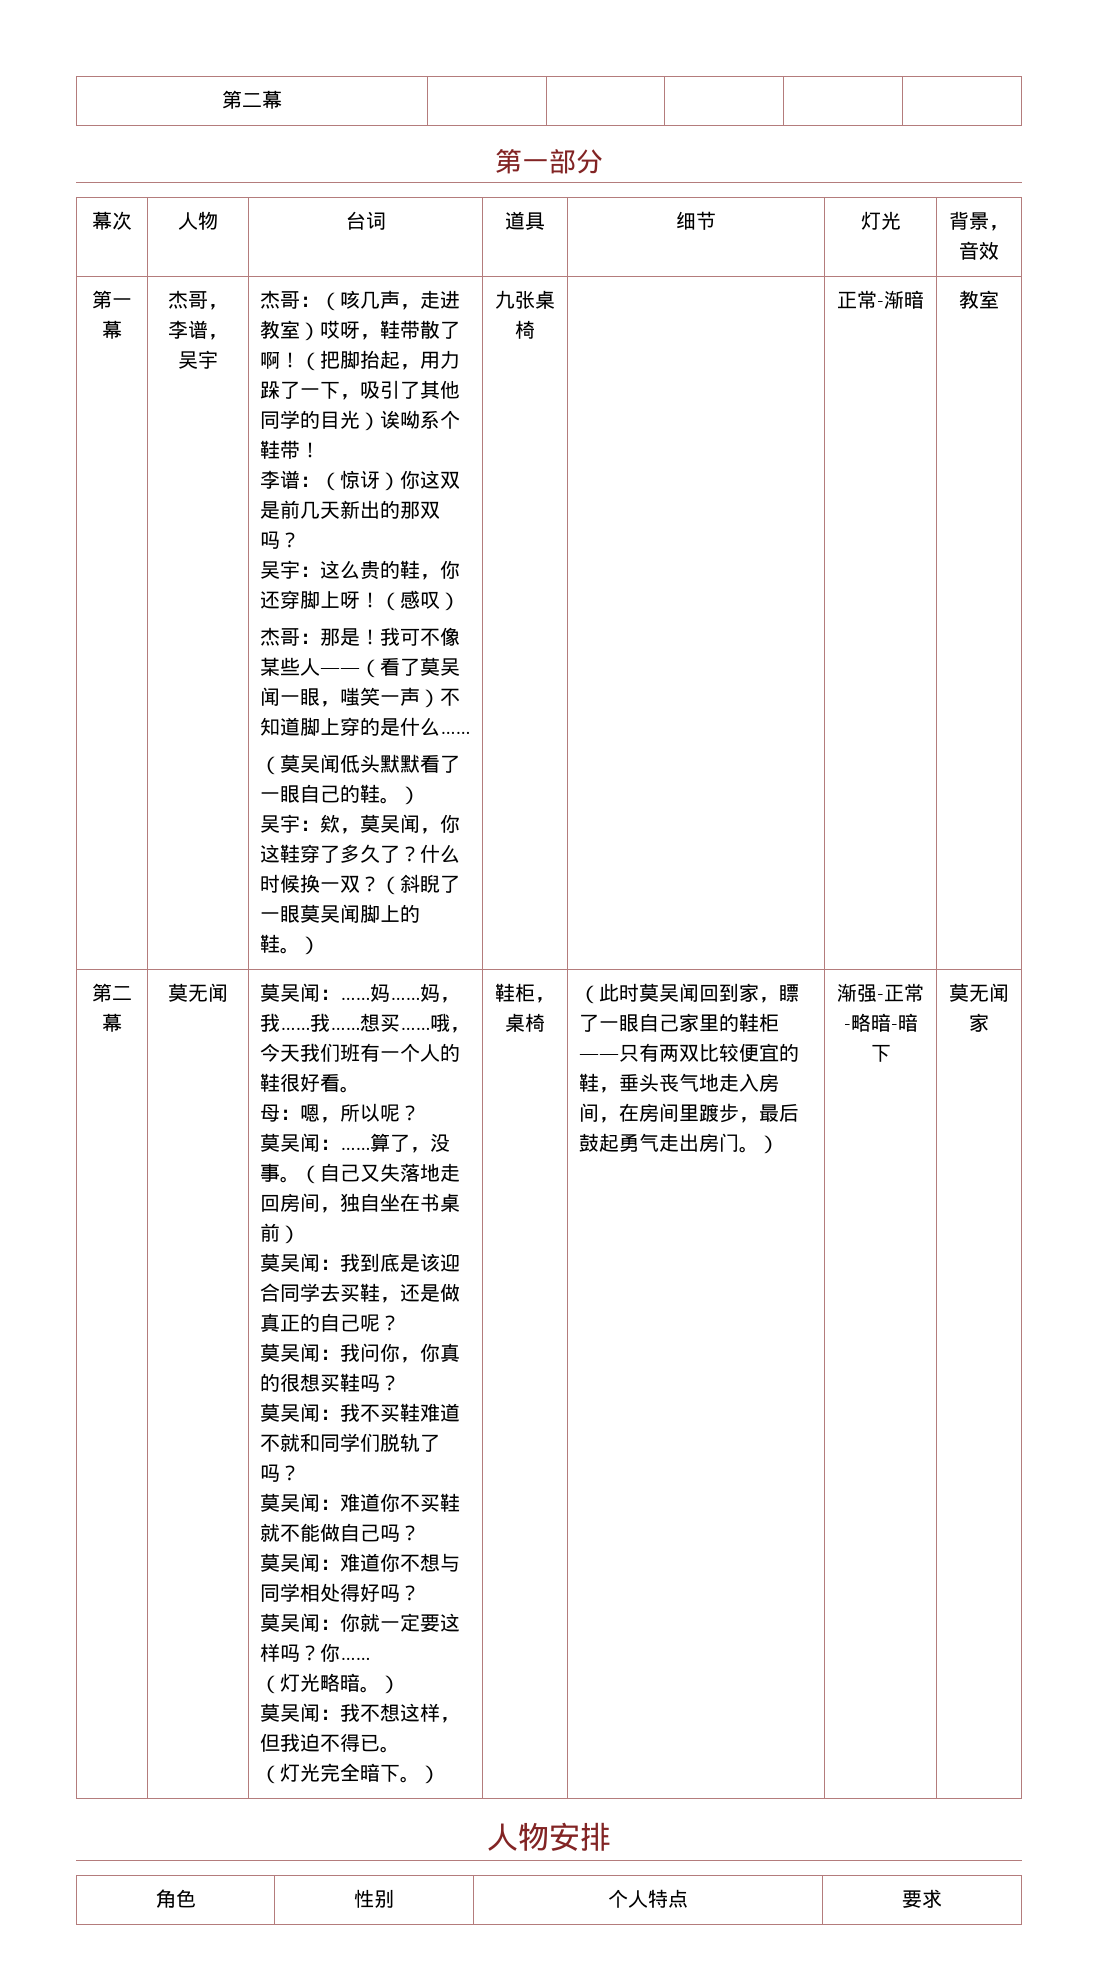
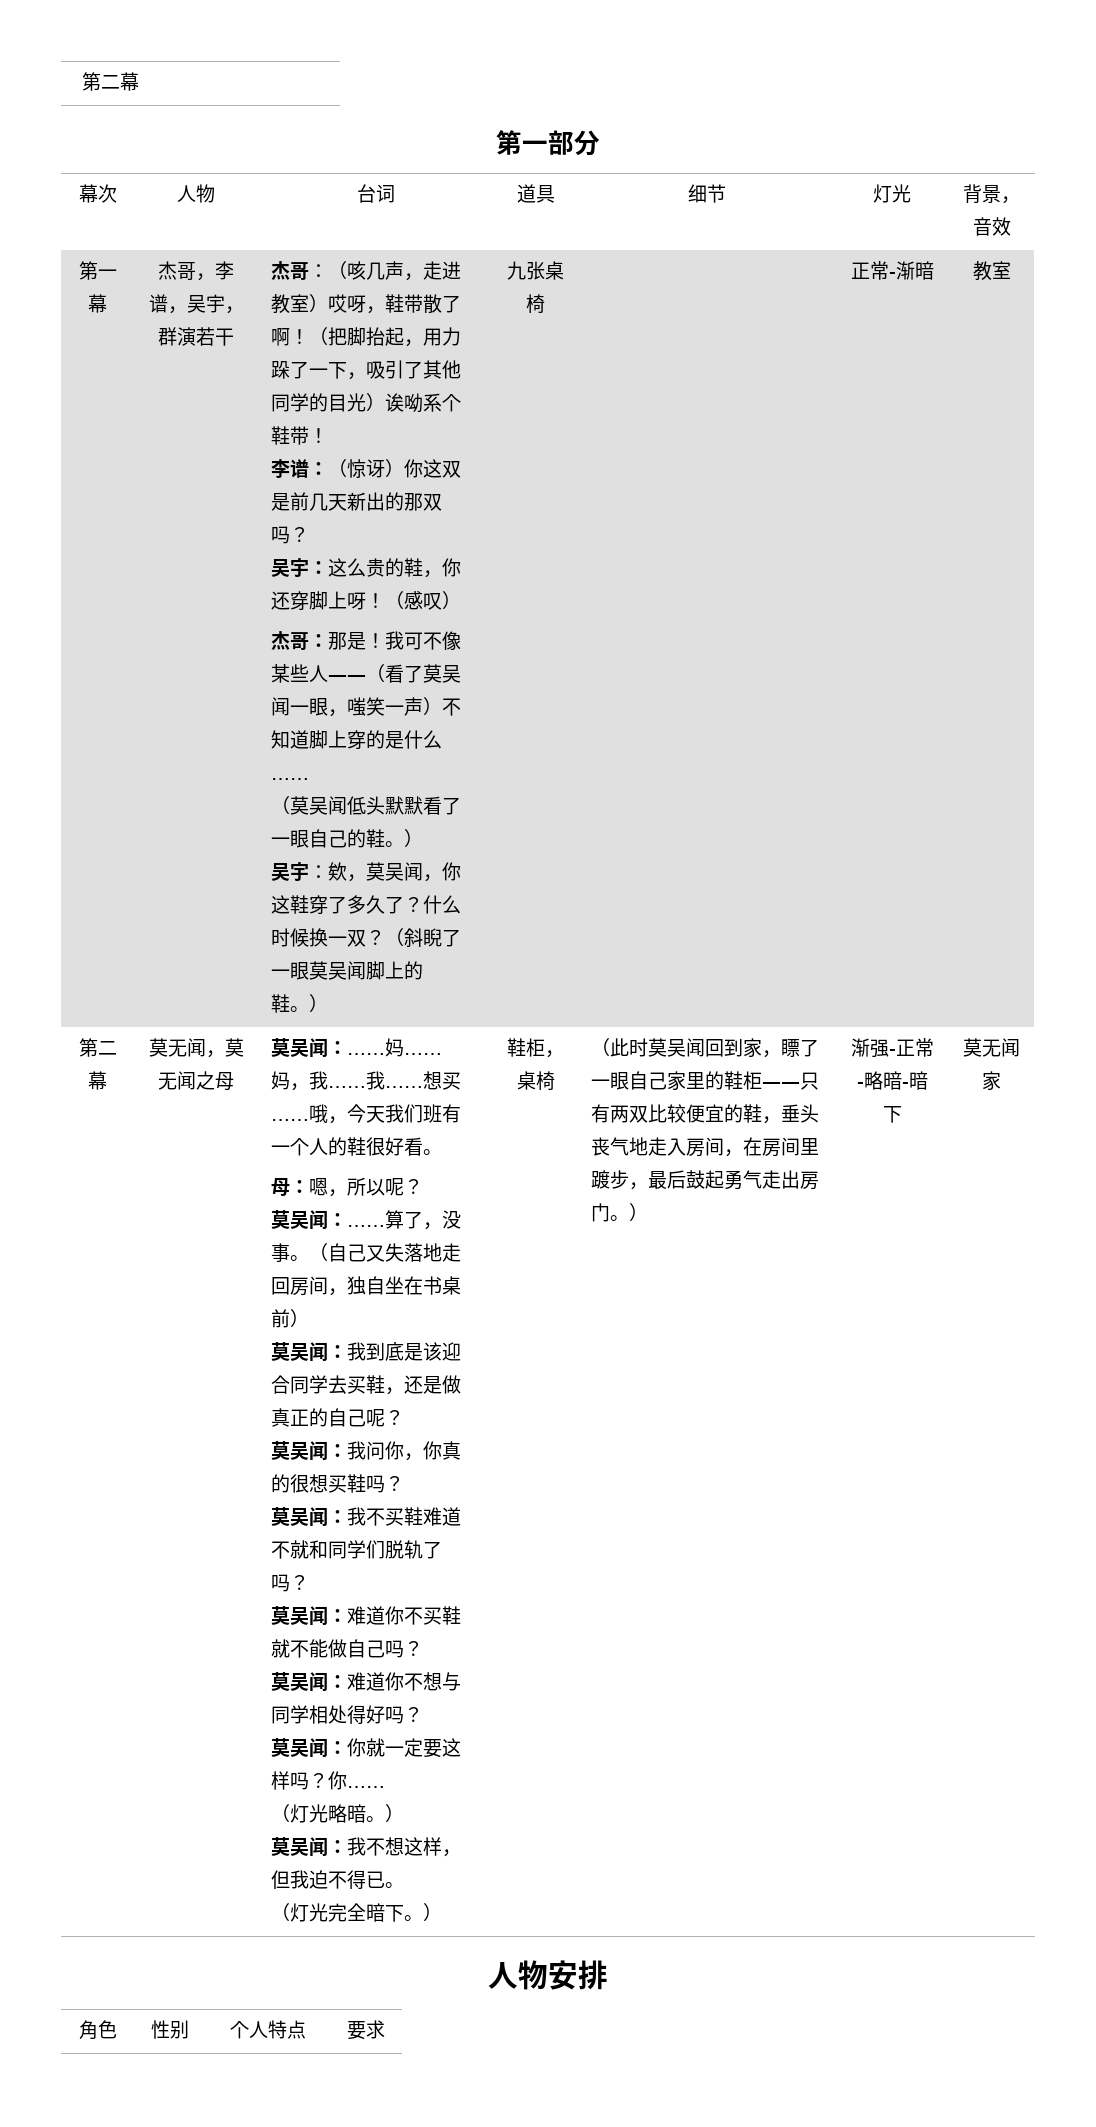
- 杰哥，李谱，吴宇
+ 杰哥，李谱，吴宇，群演若干
- 第二幕 | 莫无闻
+ 第二幕 | 莫无闻，莫无闻之母

